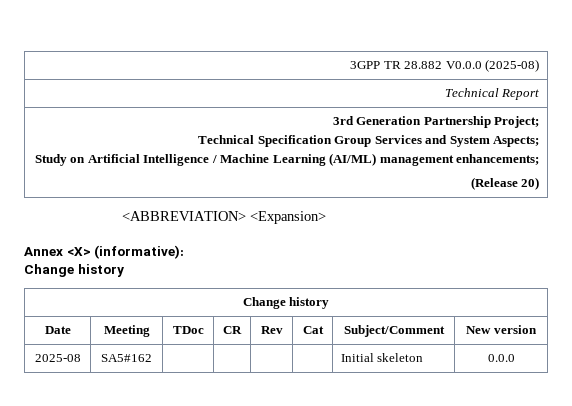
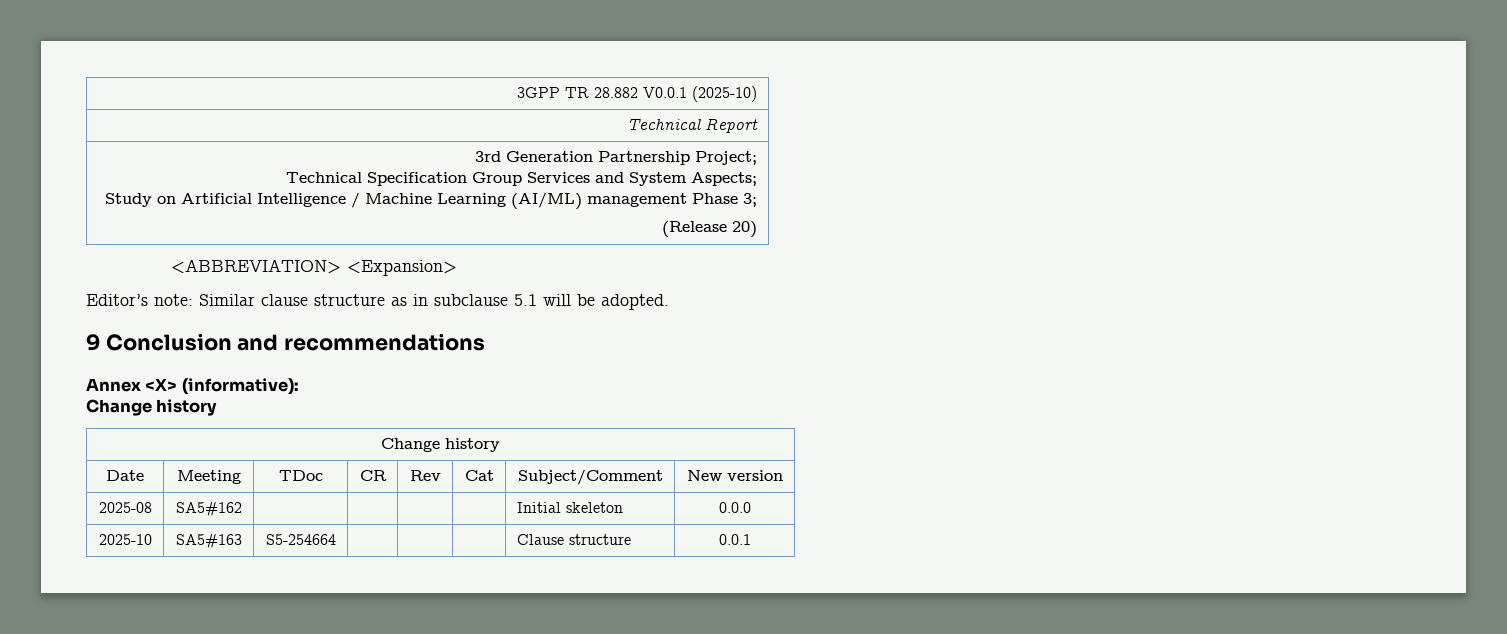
- 3GPP TR 28.882 V0.0.0 (2025-08)
+ 3GPP TR 28.882 V0.0.1 (2025-10)
  3rd Generation Partnership Project;
  Technical Specification Group Services and System Aspects;
- Study on Artificial Intelligence / Machine Learning (AI/ML) management enhancements;
+ Study on Artificial Intelligence / Machine Learning (AI/ML) management Phase 3;
+ Editor’s note: Similar clause structure as in subclause 5.1 will be adopted.
+ 9 Conclusion and recommendations
+ 2025-10 | SA5#163 | S5-254664 | | | | Clause structure | 0.0.1

